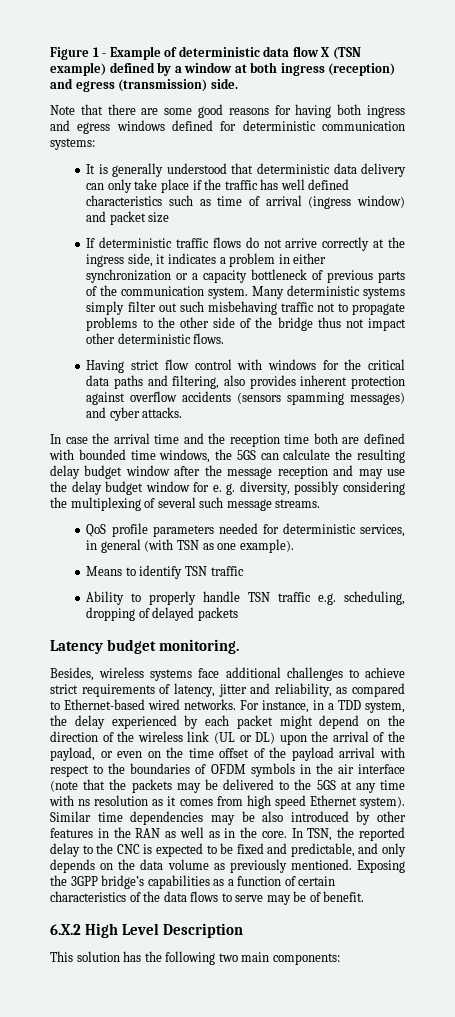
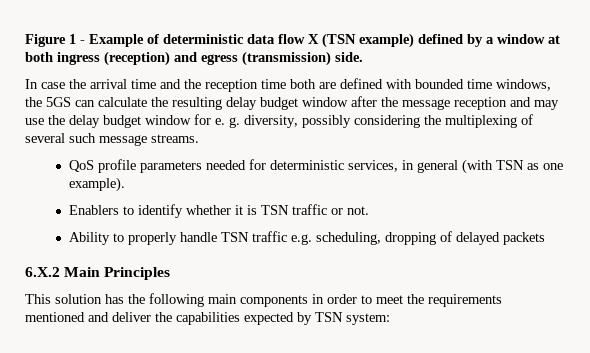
- Note that there are some good reasons for having both ingress and egress windows defined for deterministic communication systems:
- It is generally understood that deterministic data delivery can only take place if the traffic has well defined characteristics such as time of arrival (ingress window) and packet size
- If deterministic traffic flows do not arrive correctly at the ingress side, it indicates a problem in either synchronization or a capacity bottleneck of previous parts of the communication system. Many deterministic systems simply filter out such misbehaving traffic not to propagate problems to the other side of the bridge thus not impact other deterministic flows.
- Having strict flow control with windows for the critical data paths and filtering, also provides inherent protection against overflow accidents (sensors spamming messages) and cyber attacks.
- Means to identify TSN traffic
+ Enablers to identify whether it is TSN traffic or not.
- Latency budget monitoring.
- Besides, wireless systems face additional challenges to achieve strict requirements of latency, jitter and reliability, as compared to Ethernet-based wired networks. For instance, in a TDD system, the delay experienced by each packet might depend on the direction of the wireless link (UL or DL) upon the arrival of the payload, or even on the time offset of the payload arrival with respect to the boundaries of OFDM symbols in the air interface (note that the packets may be delivered to the 5GS at any time with ns resolution as it comes from high speed Ethernet system). Similar time dependencies may be also introduced by other features in the RAN as well as in the core. In TSN, the reported delay to the CNC is expected to be fixed and predictable, and only depends on the data volume as previously mentioned. Exposing the 3GPP bridge’s capabilities as a function of certain characteristics of the data flows to serve may be of benefit.
- 6.X.2 High Level Description
+ 6.X.2 Main Principles
- This solution has the following two main components:
+ This solution has the following main components in order to meet the requirements mentioned and deliver the capabilities expected by TSN system:

